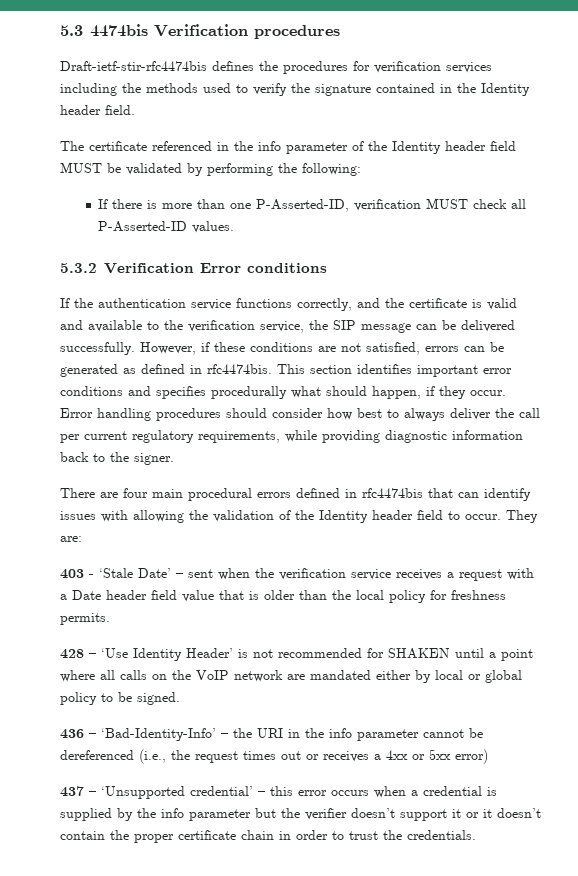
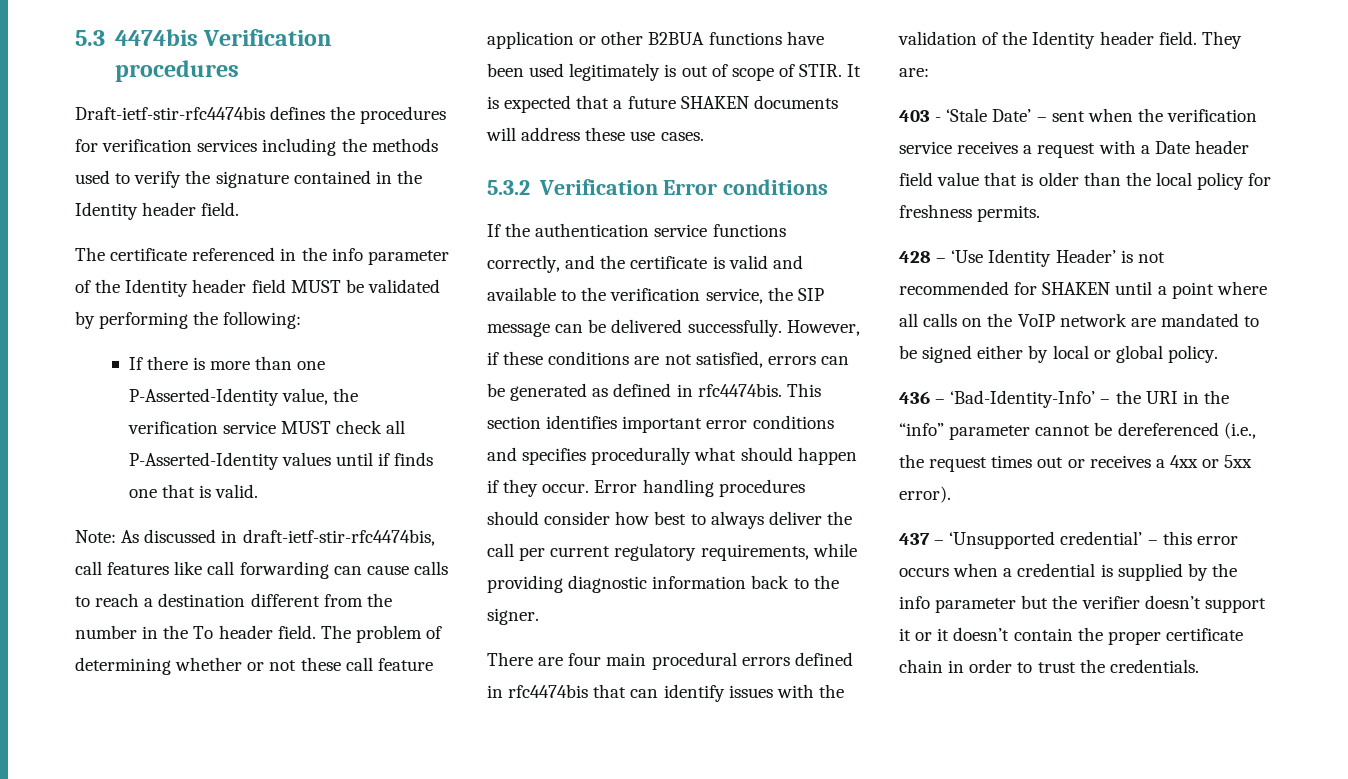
- If there is more than one P-Asserted-ID, verification MUST check all P-Asserted-ID values.
+ If there is more than one P-Asserted-Identity value, the verification service MUST check all P-Asserted-Identity values until if finds one that is valid.
+ Note: As discussed in draft-ietf-stir-rfc4474bis, call features like call forwarding can cause calls to reach a destination different from the number in the To header field. The problem of determining whether or not these call feature application or other B2BUA functions have been used legitimately is out of scope of STIR. It is expected that a future SHAKEN documents will address these use cases.
- This section identifies important error conditions and specifies procedurally what should happen, if they occur.
+ This section identifies important error conditions and specifies procedurally what should happen if they occur.
- There are four main procedural errors defined in rfc4474bis that can identify issues with allowing the validation of the Identity header field to occur.
+ There are four main procedural errors defined in rfc4474bis that can identify issues with the validation of the Identity header field.
- 428 – ‘Use Identity Header’ is not recommended for SHAKEN until a point where all calls on the VoIP network are mandated either by local or global policy to be signed.
+ 428 – ‘Use Identity Header’ is not recommended for SHAKEN until a point where all calls on the VoIP network are mandated to be signed either by local or global policy.
- 436 – ‘Bad-Identity-Info’ – the URI in the info parameter cannot be dereferenced (i.e., the request times out or receives a 4xx or 5xx error)
+ 436 – ‘Bad-Identity-Info’ – the URI in the “info” parameter cannot be dereferenced (i.e., the request times out or receives a 4xx or 5xx error).

